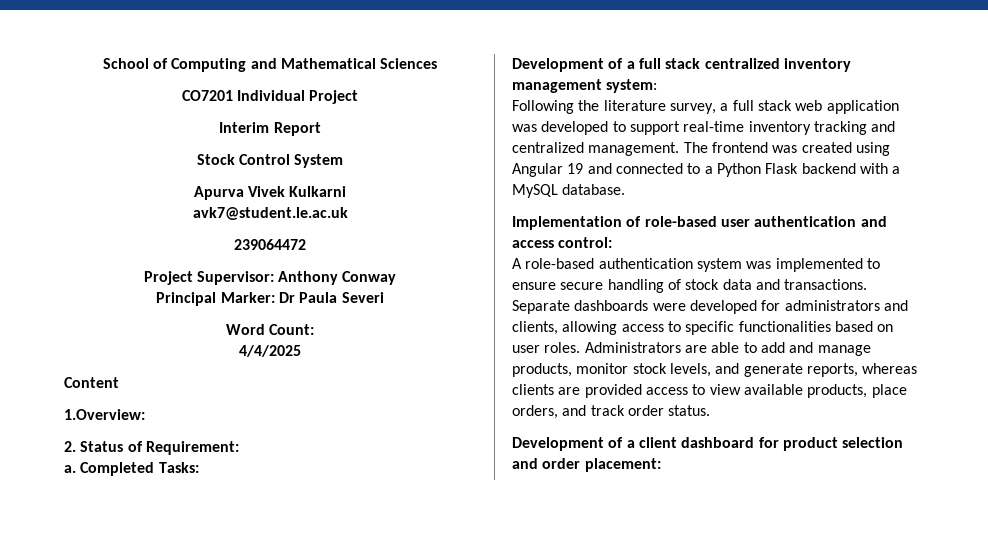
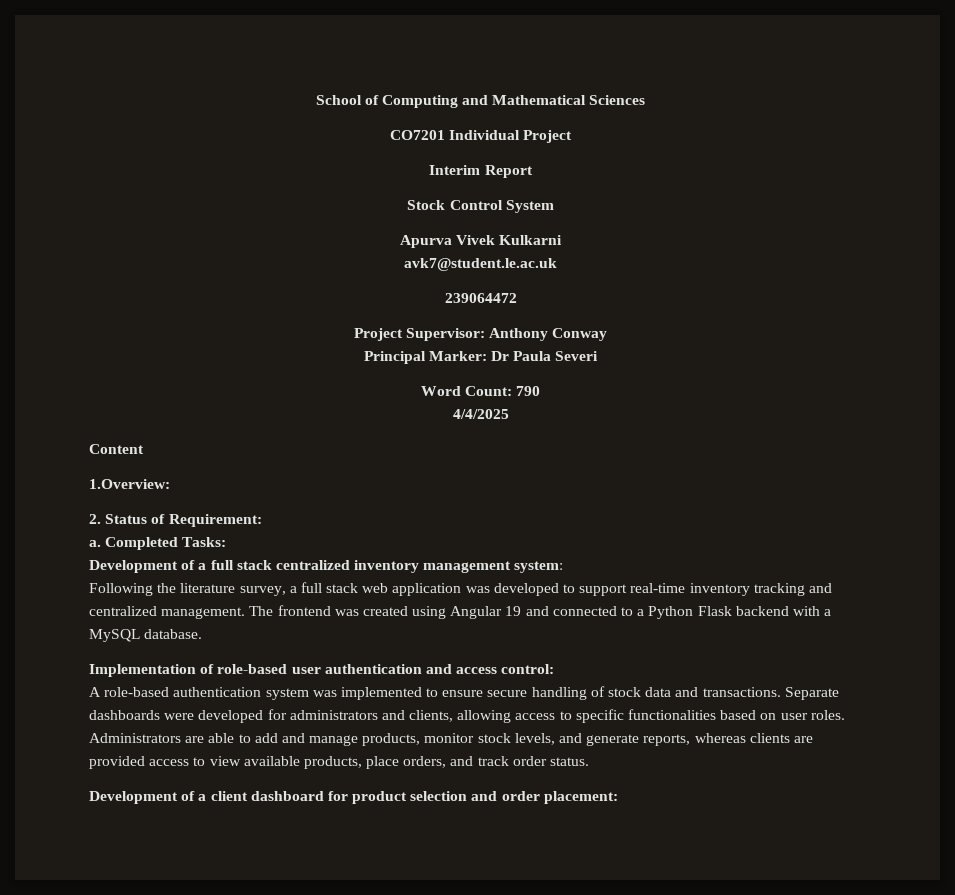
- Word Count:
+ Word Count: 790

